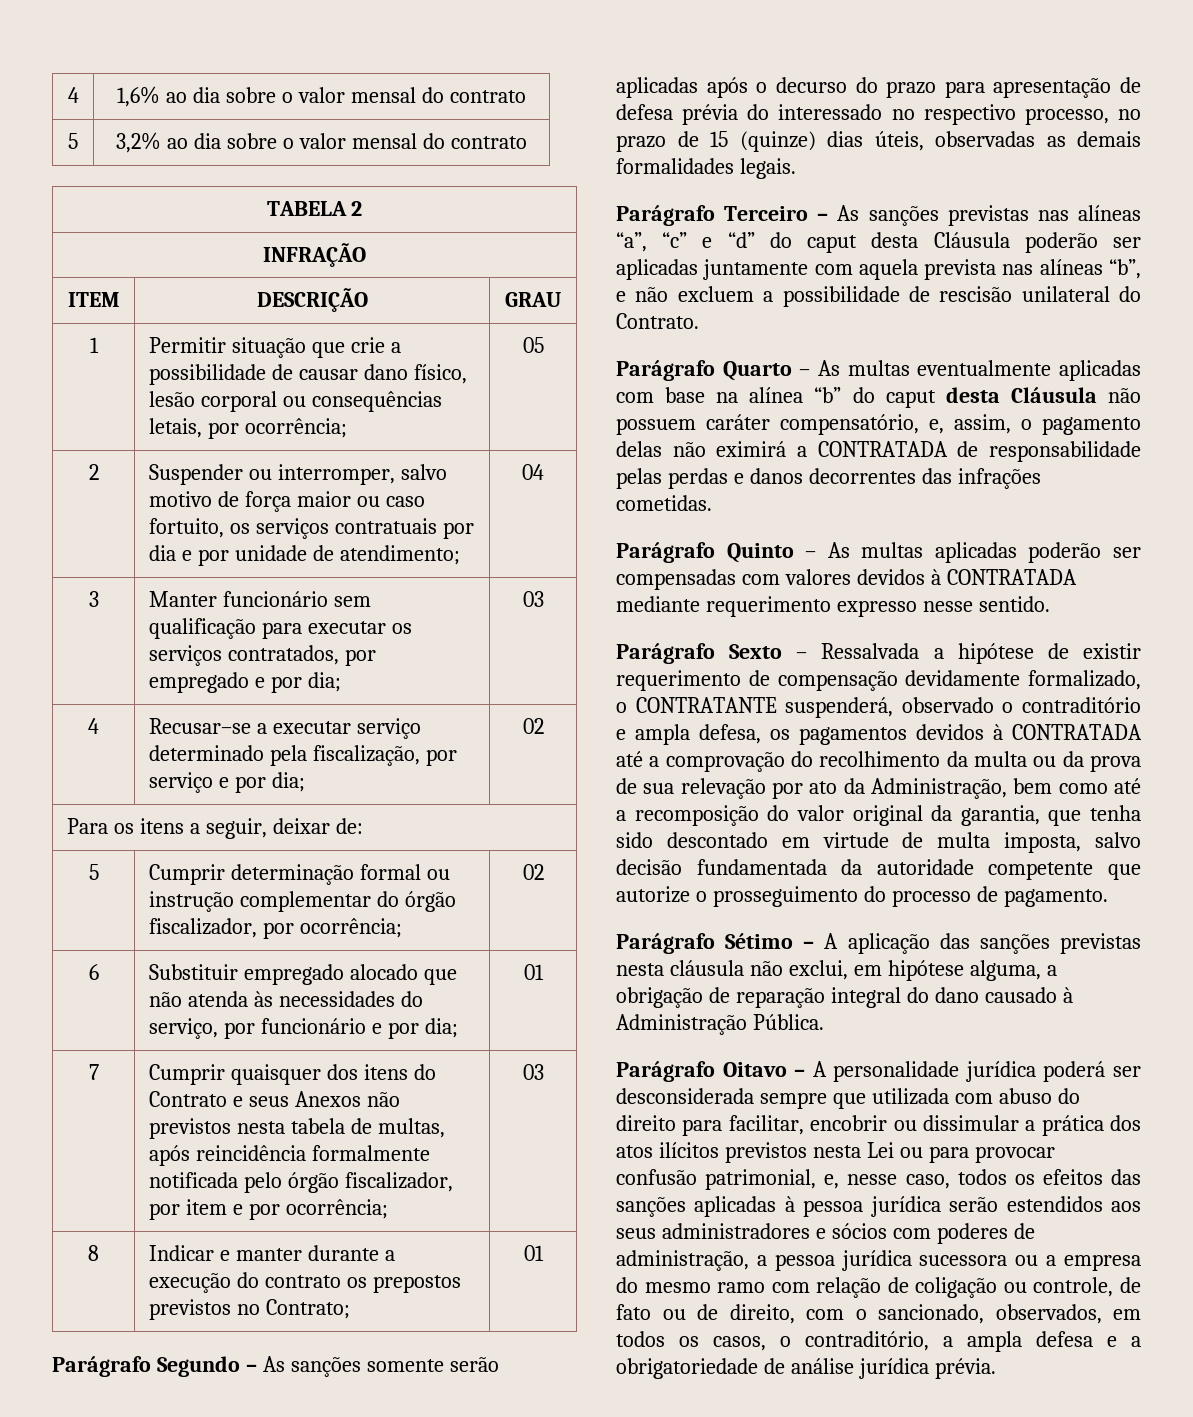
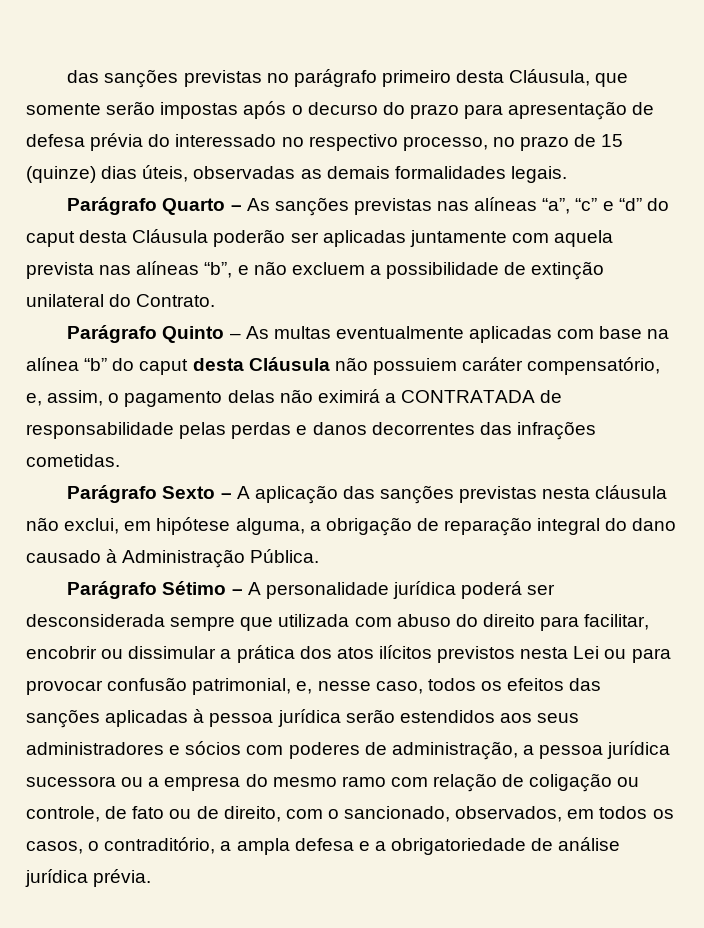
- 4 | 1,6% ao dia sobre o valor mensal do contrato
- 5 | 3,2% ao dia sobre o valor mensal do contrato
- TABELA 2
- INFRAÇÃO
- ITEM | DESCRIÇÃO | GRAU
- 1 | Permitir situação que crie a possibilidade de causar dano físico, lesão corporal ou consequências letais, por ocorrência; | 05
- 2 | Suspender ou interromper, salvo motivo de força maior ou caso fortuito, os serviços contratuais por dia e por unidade de atendimento; | 04
- 3 | Manter funcionário sem qualificação para executar os serviços contratados, por empregado e por dia; | 03
- 4 | Recusar–se a executar serviço determinado pela fiscalização, por serviço e por dia; | 02
- Para os itens a seguir, deixar de:
- 5 | Cumprir determinação formal ou instrução complementar do órgão fiscalizador, por ocorrência; | 02
- 6 | Substituir empregado alocado que não atenda às necessidades do serviço, por funcionário e por dia; | 01
- 7 | Cumprir quaisquer dos itens do Contrato e seus Anexos não previstos nesta tabela de multas, após reincidência formalmente notificada pelo órgão fiscalizador, por item e por ocorrência; | 03
- 8 | Indicar e manter durante a execução do contrato os prepostos previstos no Contrato; | 01
- Parágrafo Segundo – As sanções somente serão aplicadas após o decurso do prazo para apresentação de defesa prévia do interessado no respectivo processo, no prazo de 15 (quinze) dias úteis, observadas as demais formalidades legais.
+ das sanções previstas no parágrafo primeiro desta Cláusula, que somente serão impostas após o decurso do prazo para apresentação de defesa prévia do interessado no respectivo processo, no prazo de 15 (quinze) dias úteis, observadas as demais formalidades legais.
- Parágrafo Terceiro – As sanções previstas nas alíneas “a”, “c” e “d” do caput desta Cláusula poderão ser aplicadas juntamente com aquela prevista nas alíneas “b”, e não excluem a possibilidade de rescisão unilateral do Contrato.
+ Parágrafo Quarto – As sanções previstas nas alíneas “a”, “c” e “d” do caput desta Cláusula poderão ser aplicadas juntamente com aquela prevista nas alíneas “b”, e não excluem a possibilidade de extinção unilateral do Contrato.
- Parágrafo Quarto – As multas eventualmente aplicadas com base na alínea “b” do caput desta Cláusula não possuem caráter compensatório, e, assim, o pagamento delas não eximirá a CONTRATADA de responsabilidade pelas perdas e danos decorrentes das infrações cometidas.
+ Parágrafo Quinto – As multas eventualmente aplicadas com base na alínea “b” do caput desta Cláusula não possuiem caráter compensatório, e, assim, o pagamento delas não eximirá a CONTRATADA de responsabilidade pelas perdas e danos decorrentes das infrações cometidas.
- Parágrafo Quinto – As multas aplicadas poderão ser compensadas com valores devidos à CONTRATADA mediante requerimento expresso nesse sentido.
- Parágrafo Sexto – Ressalvada a hipótese de existir requerimento de compensação devidamente formalizado, o CONTRATANTE suspenderá, observado o contraditório e ampla defesa, os pagamentos devidos à CONTRATADA até a comprovação do recolhimento da multa ou da prova de sua relevação por ato da Administração, bem como até a recomposição do valor original da garantia, que tenha sido descontado em virtude de multa imposta, salvo decisão fundamentada da autoridade competente que autorize o prosseguimento do processo de pagamento.
- Parágrafo Sétimo – A aplicação das sanções previstas nesta cláusula não exclui, em hipótese alguma, a obrigação de reparação integral do dano causado à Administração Pública.
+ Parágrafo Sexto – A aplicação das sanções previstas nesta cláusula não exclui, em hipótese alguma, a obrigação de reparação integral do dano causado à Administração Pública.
- Parágrafo Oitavo – A personalidade jurídica poderá ser desconsiderada sempre que utilizada com abuso do direito para facilitar, encobrir ou dissimular a prática dos atos ilícitos previstos nesta Lei ou para provocar confusão patrimonial, e, nesse caso, todos os efeitos das sanções aplicadas à pessoa jurídica serão estendidos aos seus administradores e sócios com poderes de administração, a pessoa jurídica sucessora ou a empresa do mesmo ramo com relação de coligação ou controle, de fato ou de direito, com o sancionado, observados, em todos os casos, o contraditório, a ampla defesa e a obrigatoriedade de análise jurídica prévia.
+ Parágrafo Sétimo – A personalidade jurídica poderá ser desconsiderada sempre que utilizada com abuso do direito para facilitar, encobrir ou dissimular a prática dos atos ilícitos previstos nesta Lei ou para provocar confusão patrimonial, e, nesse caso, todos os efeitos das sanções aplicadas à pessoa jurídica serão estendidos aos seus administradores e sócios com poderes de administração, a pessoa jurídica sucessora ou a empresa do mesmo ramo com relação de coligação ou controle, de fato ou de direito, com o sancionado, observados, em todos os casos, o contraditório, a ampla defesa e a obrigatoriedade de análise jurídica prévia.

